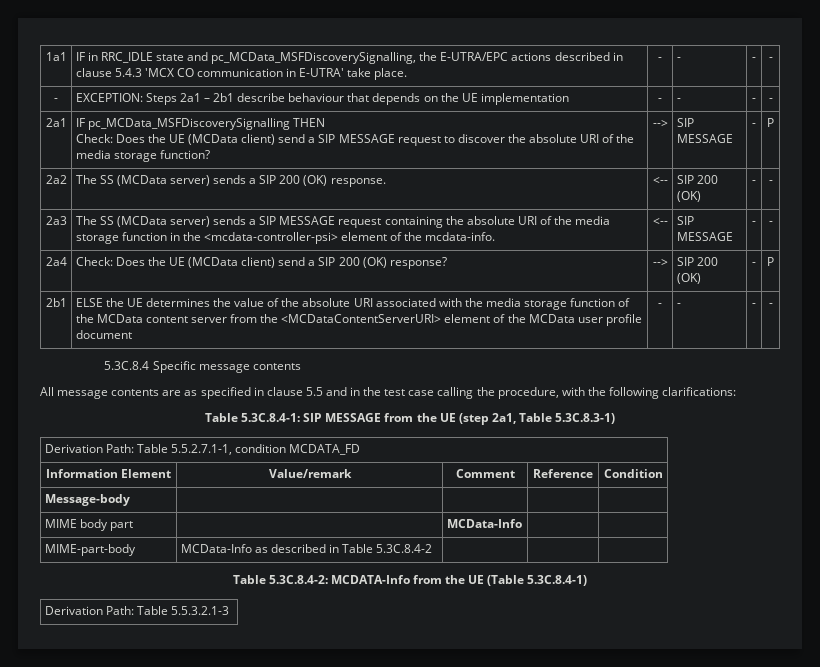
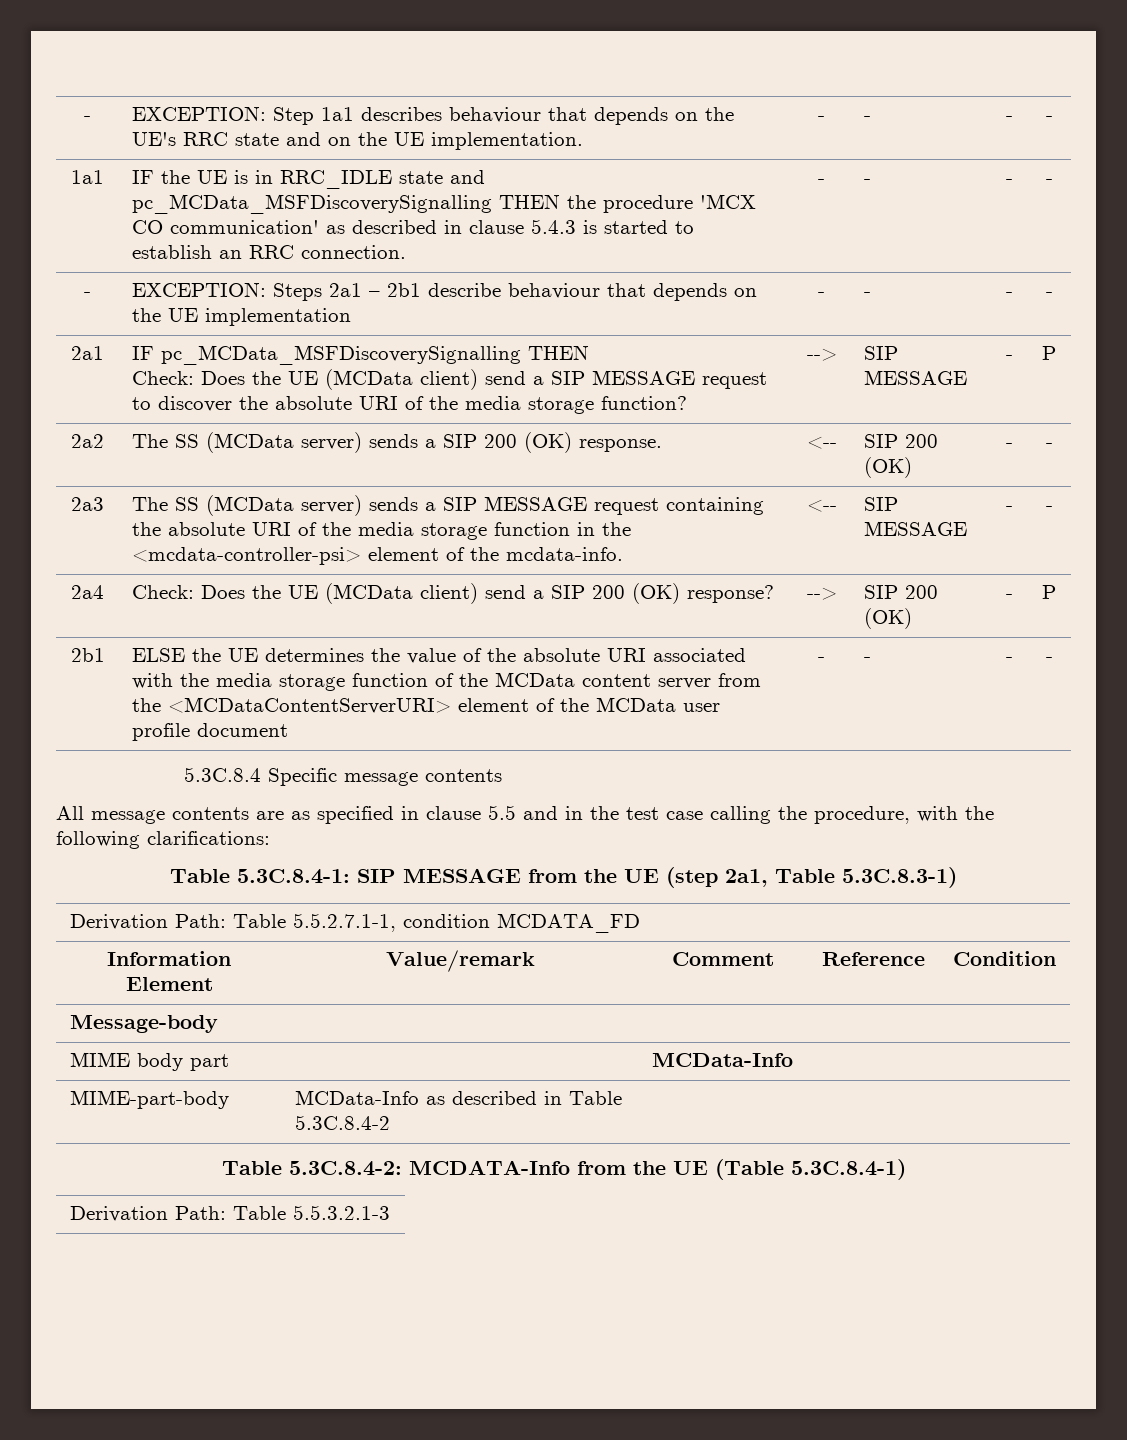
+ - | EXCEPTION: Step 1a1 describes behaviour that depends on the UE's RRC state and on the UE implementation. | - | - | - | -
- 1a1 | IF in RRC_IDLE state and pc_MCData_MSFDiscoverySignalling, the E-UTRA/EPC actions described in clause 5.4.3 'MCX CO communication in E-UTRA' take place. | - | - | - | -
+ 1a1 | IF the UE is in RRC_IDLE state and pc_MCData_MSFDiscoverySignalling THEN the procedure 'MCX CO communication' as described in clause 5.4.3 is started to establish an RRC connection. | - | - | - | -

